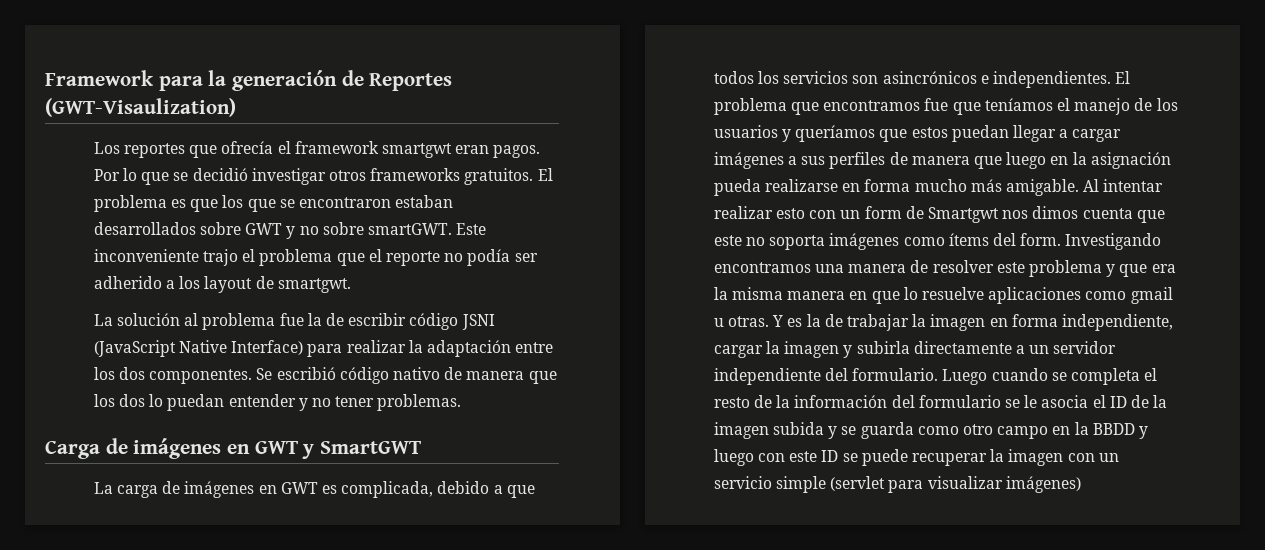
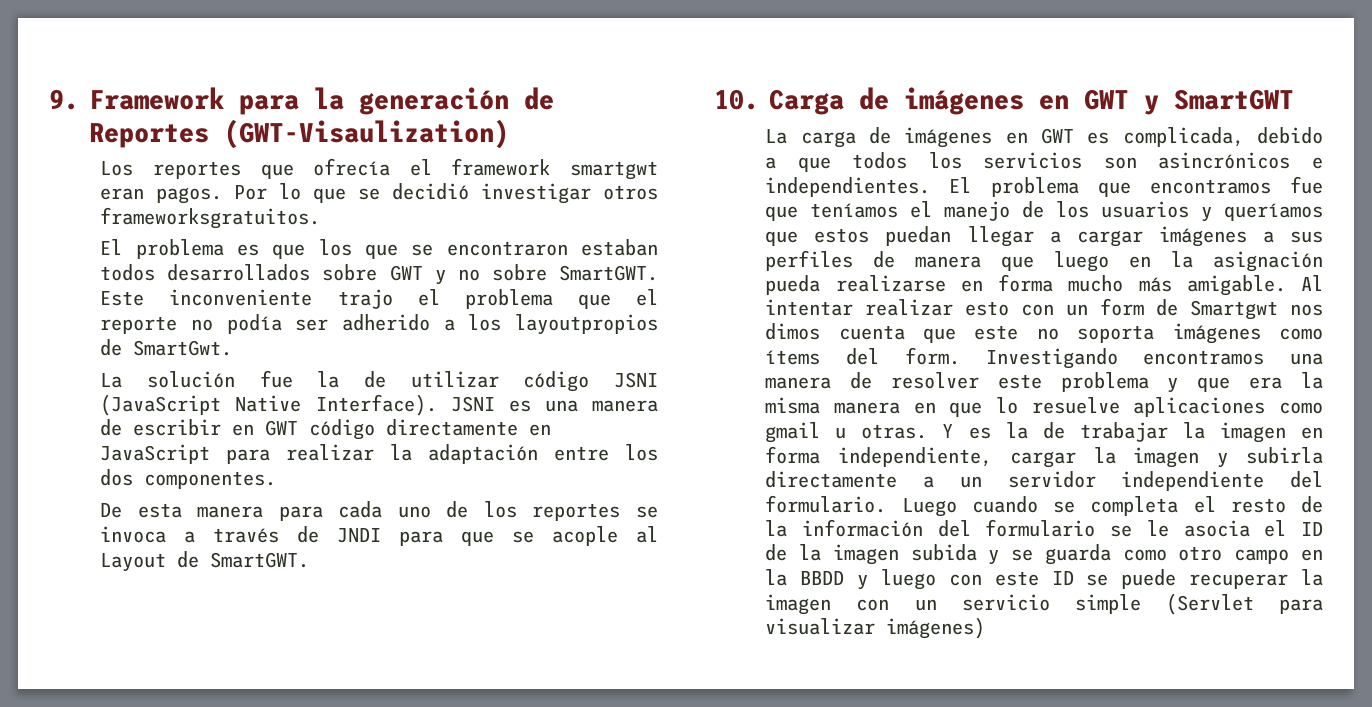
- Framework para la generación de Reportes (GWT-Visaulization)
+ 9. Framework para la generación de Reportes (GWT-Visaulization)
- Por lo que se decidió investigar otros frameworks gratuitos. El problema es que los que se encontraron estaban desarrollados sobre GWT y no sobre smartGWT.
+ Por lo que se decidió investigar otros frameworksgratuitos.
+ El problema es que los que se encontraron estaban todos desarrollados sobre GWT y no sobre SmartGWT.
- Este inconveniente trajo el problema que el reporte no podía ser adherido a los layout de smartgwt.
+ Este inconveniente trajo el problema que el reporte no podía ser adherido a los layoutpropios de SmartGwt.
- La solución al problema fue la de escribir código JSNI (JavaScript Native Interface) para realizar la adaptación entre los dos componentes. Se escribió código nativo de manera que los dos lo puedan entender y no tener problemas.
- Carga de imágenes en GWT y SmartGWT
+ La solución fue la de utilizar código JSNI (JavaScript Native Interface). JSNI es una manera de escribir en GWT código directamente en JavaScript para realizar la adaptación entre los dos componentes.
+ De esta manera para cada uno de los reportes se invoca a través de JNDI para que se acople al Layout de SmartGWT.
+ 10. Carga de imágenes en GWT y SmartGWT
- Luego cuando se completa el resto de la información del formulario se le asocia el ID de la imagen subida y se guarda como otro campo en la BBDD y luego con este ID se puede recuperar la imagen con un servicio simple (servlet para visualizar imágenes)
+ Luego cuando se completa el resto de la información del formulario se le asocia el ID de la imagen subida y se guarda como otro campo en la BBDD y luego con este ID se puede recuperar la imagen con un servicio simple (Servlet para visualizar imágenes)

